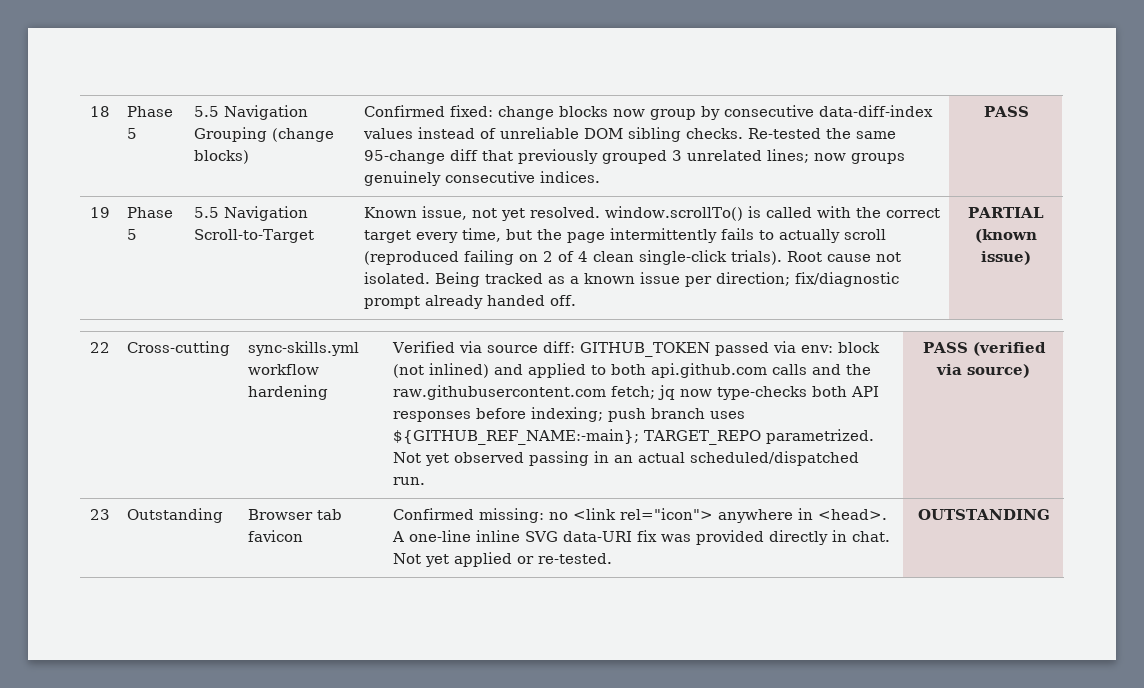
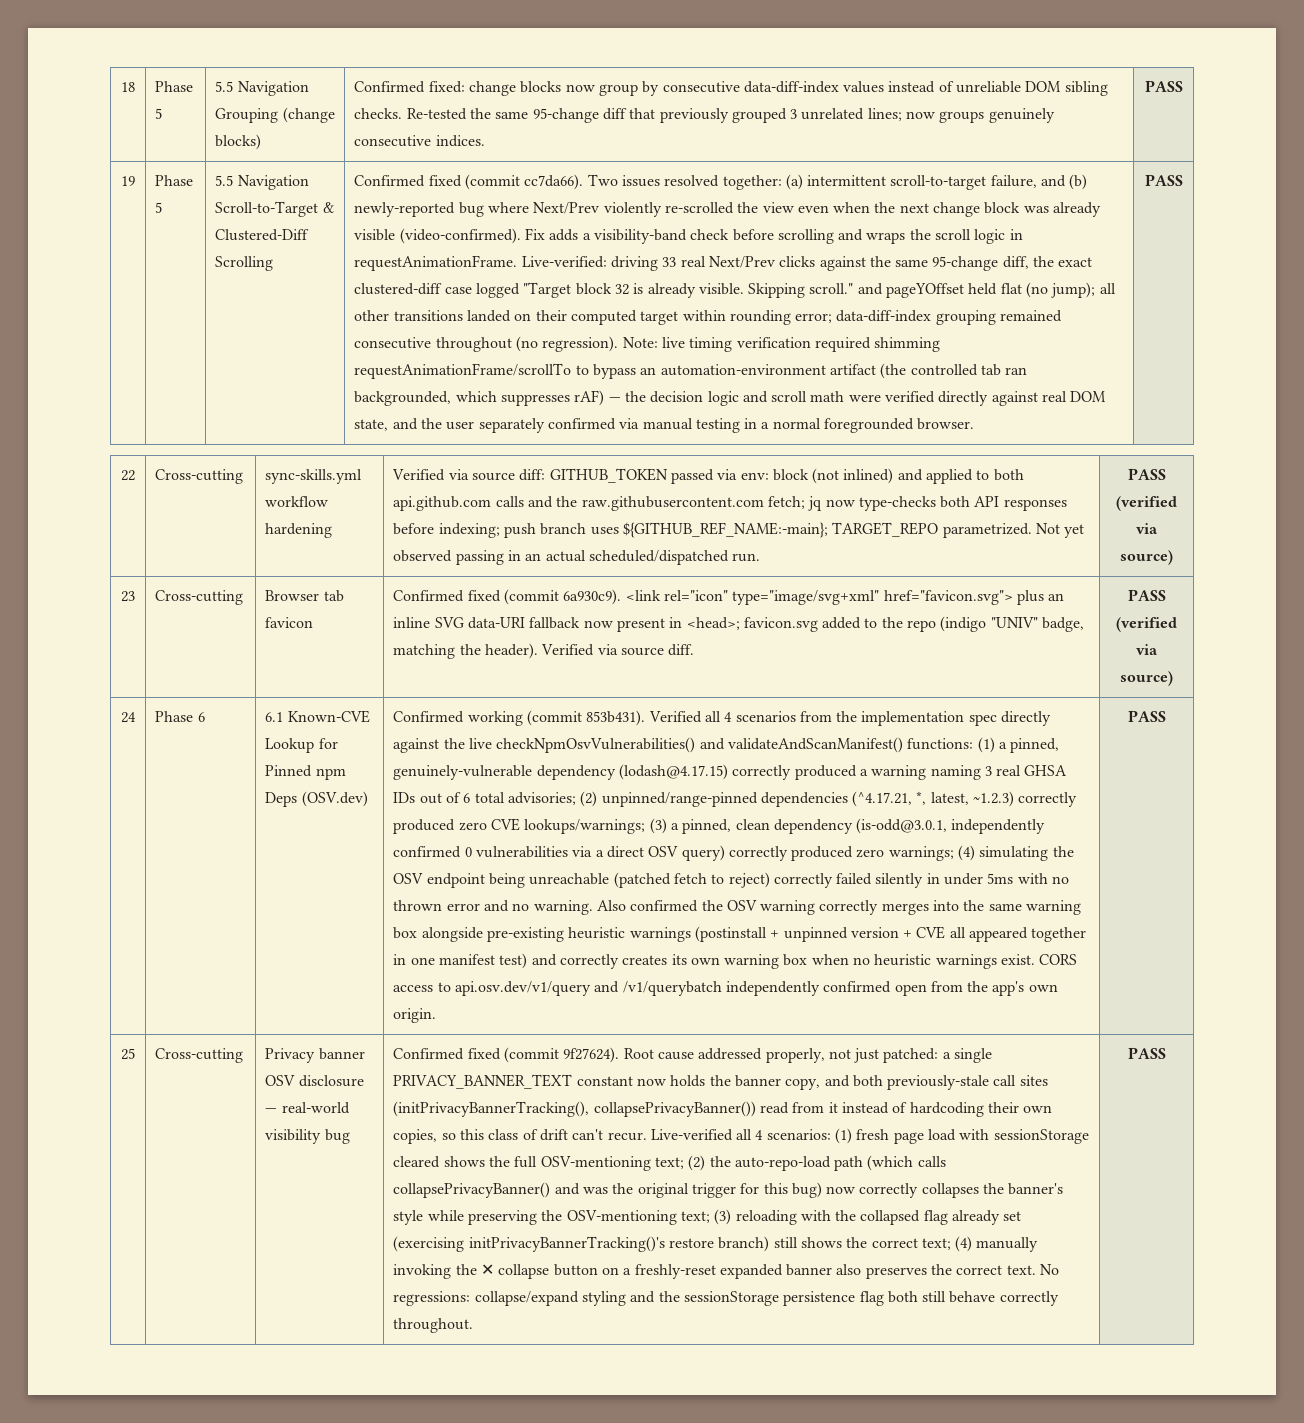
- 5.5 Navigation Scroll-to-Target | Known issue, not yet resolved. window.scrollTo() is called with the correct target every time, but the page intermittently fails to actually scroll (reproduced failing on 2 of 4 clean single-click trials). Root cause not isolated. Being tracked as a known issue per direction; fix/diagnostic prompt already handed off. | PARTIAL (known issue)
+ 5.5 Navigation Scroll-to-Target & Clustered-Diff Scrolling | Confirmed fixed (commit cc7da66). Two issues resolved together: (a) intermittent scroll-to-target failure, and (b) newly-reported bug where Next/Prev violently re-scrolled the view even when the next change block was already visible (video-confirmed). Fix adds a visibility-band check before scrolling and wraps the scroll logic in requestAnimationFrame. Live-verified: driving 33 real Next/Prev clicks against the same 95-change diff, the exact clustered-diff case logged "Target block 32 is already visible. Skipping scroll." and pageYOffset held flat (no jump); all other transitions landed on their computed target within rounding error; data-diff-index grouping remained consecutive throughout (no regression). Note: live timing verification required shimming requestAnimationFrame/scrollTo to bypass an automation-environment artifact (the controlled tab ran backgrounded, which suppresses rAF) — the decision logic and scroll math were verified directly against real DOM state, and the user separately confirmed via manual testing in a normal foregrounded browser. | PASS
- 23 | Outstanding
+ 23 | Cross-cutting
- Confirmed missing: no <link rel="icon"> anywhere in <head>. A one-line inline SVG data-URI fix was provided directly in chat. Not yet applied or re-tested. | OUTSTANDING
+ Confirmed fixed (commit 6a930c9). <link rel="icon" type="image/svg+xml" href="favicon.svg"> plus an inline SVG data-URI fallback now present in <head>; favicon.svg added to the repo (indigo "UNIV" badge, matching the header). Verified via source diff. | PASS (verified via source)
+ 24 | Phase 6 | 6.1 Known-CVE Lookup for Pinned npm Deps (OSV.dev) | Confirmed working (commit 853b431). Verified all 4 scenarios from the implementation spec directly against the live checkNpmOsvVulnerabilities() and validateAndScanManifest() functions: (1) a pinned, genuinely-vulnerable dependency (lodash@4.17.15) correctly produced a warning naming 3 real GHSA IDs out of 6 total advisories; (2) unpinned/range-pinned dependencies (^4.17.21, *, latest, ~1.2.3) correctly produced zero CVE lookups/warnings; (3) a pinned, clean dependency (is-odd@3.0.1, independently confirmed 0 vulnerabilities via a direct OSV query) correctly produced zero warnings; (4) simulating the OSV endpoint being unreachable (patched fetch to reject) correctly failed silently in under 5ms with no thrown error and no warning. Also confirmed the OSV warning correctly merges into the same warning box alongside pre-existing heuristic warnings (postinstall + unpinned version + CVE all appeared together in one manifest test) and correctly creates its own warning box when no heuristic warnings exist. CORS access to api.osv.dev/v1/query and /v1/querybatch independently confirmed open from the app's own origin. | PASS
+ 25 | Cross-cutting | Privacy banner OSV disclosure — real-world visibility bug | Confirmed fixed (commit 9f27624). Root cause addressed properly, not just patched: a single PRIVACY_BANNER_TEXT constant now holds the banner copy, and both previously-stale call sites (initPrivacyBannerTracking(), collapsePrivacyBanner()) read from it instead of hardcoding their own copies, so this class of drift can't recur. Live-verified all 4 scenarios: (1) fresh page load with sessionStorage cleared shows the full OSV-mentioning text; (2) the auto-repo-load path (which calls collapsePrivacyBanner() and was the original trigger for this bug) now correctly collapses the banner's style while preserving the OSV-mentioning text; (3) reloading with the collapsed flag already set (exercising initPrivacyBannerTracking()'s restore branch) still shows the correct text; (4) manually invoking the ✕ collapse button on a freshly-reset expanded banner also preserves the correct text. No regressions: collapse/expand styling and the sessionStorage persistence flag both still behave correctly throughout. | PASS

